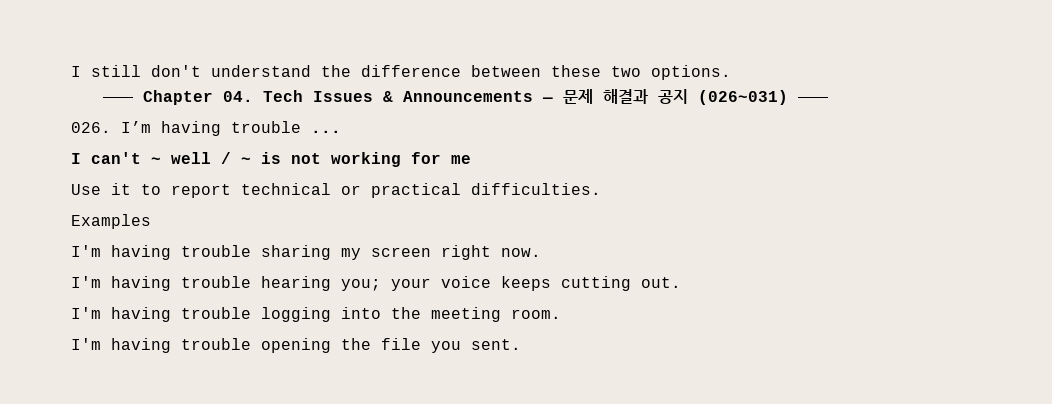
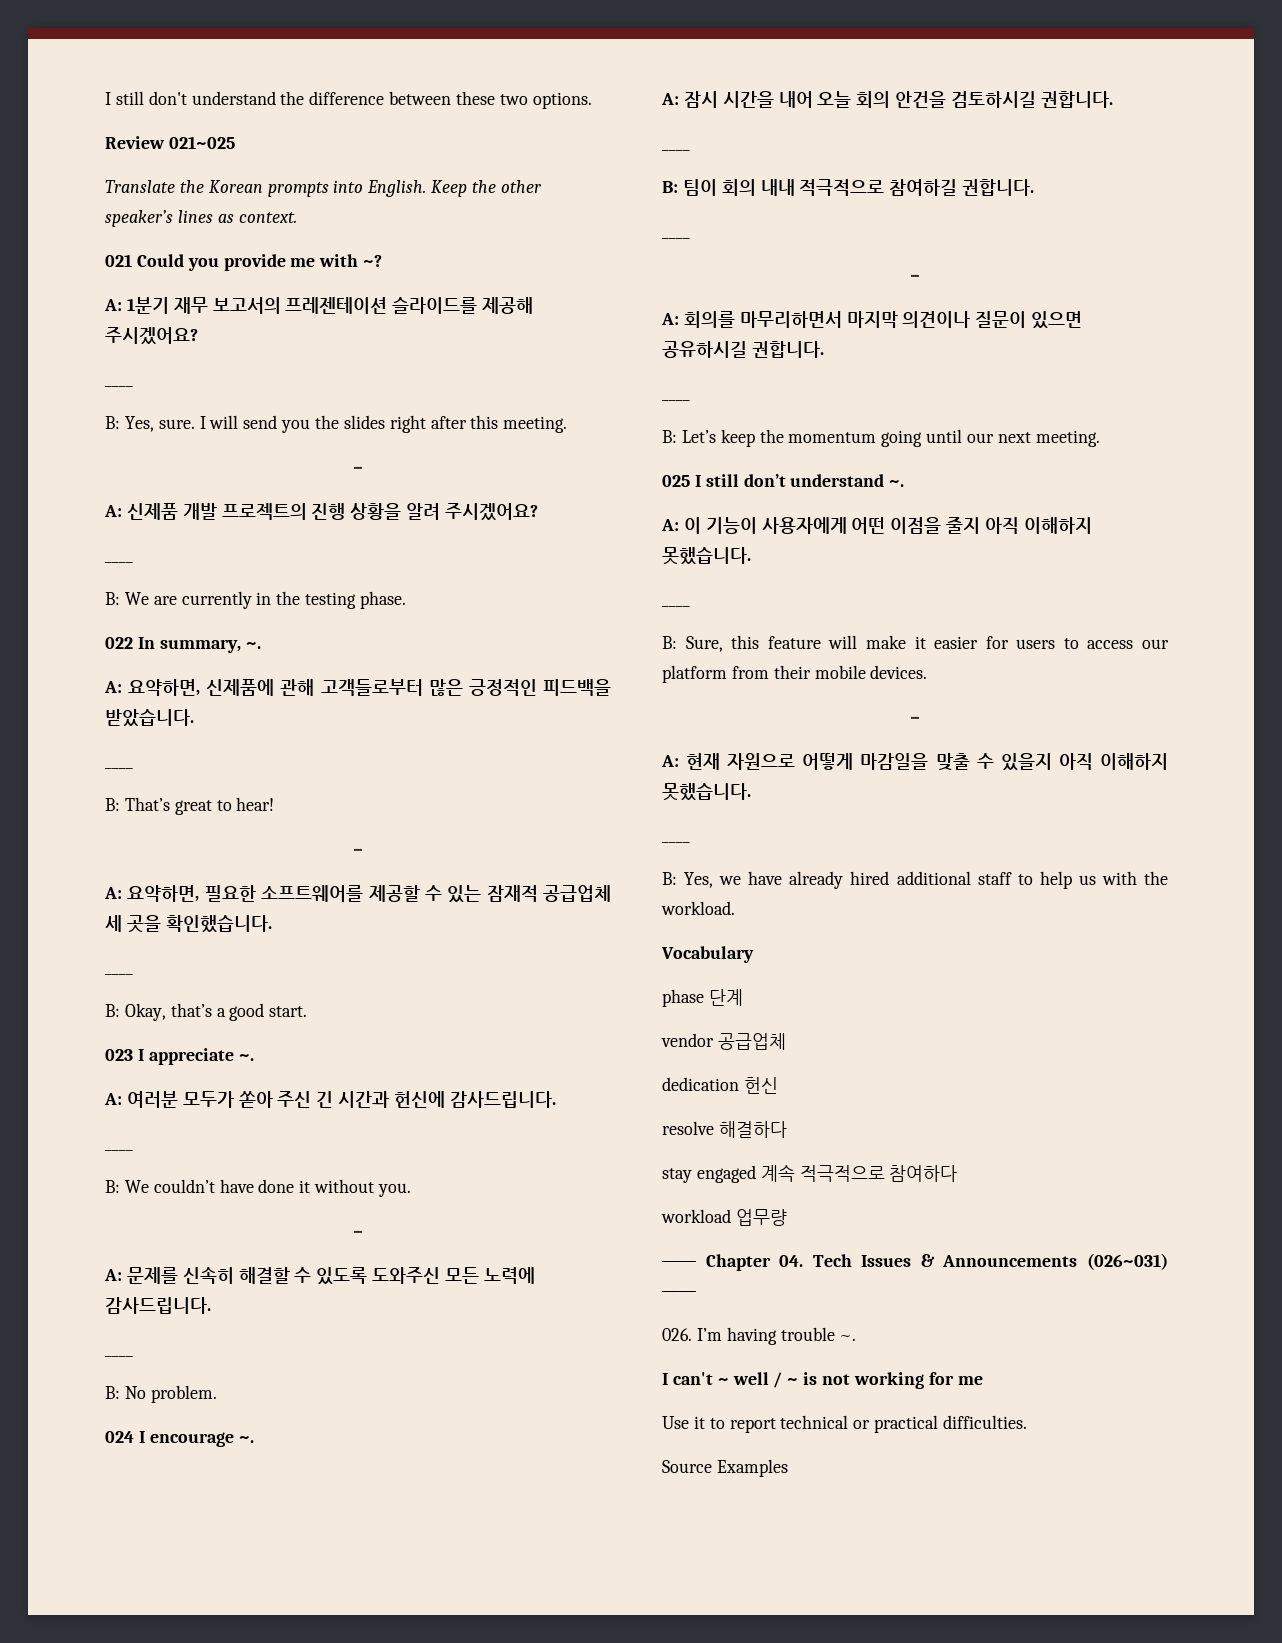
+ Review 021~025
+ Translate the Korean prompts into English. Keep the other speaker’s lines as context.
+ 021 Could you provide me with ~?
+ A: 1분기 재무 보고서의 프레젠테이션 슬라이드를 제공해 주시겠어요?
+ ____
+ B: Yes, sure. I will send you the slides right after this meeting.
+ ····
+ A: 신제품 개발 프로젝트의 진행 상황을 알려 주시겠어요?
+ ____
+ B: We are currently in the testing phase.
+ 022 In summary, ~.
+ A: 요약하면, 신제품에 관해 고객들로부터 많은 긍정적인 피드백을 받았습니다.
+ ____
+ B: That’s great to hear!
+ ····
+ A: 요약하면, 필요한 소프트웨어를 제공할 수 있는 잠재적 공급업체 세 곳을 확인했습니다.
+ ____
+ B: Okay, that’s a good start.
+ 023 I appreciate ~.
+ A: 여러분 모두가 쏟아 주신 긴 시간과 헌신에 감사드립니다.
+ ____
+ B: We couldn’t have done it without you.
+ ····
+ A: 문제를 신속히 해결할 수 있도록 도와주신 모든 노력에 감사드립니다.
+ ____
+ B: No problem.
+ 024 I encourage ~.
+ A: 잠시 시간을 내어 오늘 회의 안건을 검토하시길 권합니다.
+ ____
+ B: 팀이 회의 내내 적극적으로 참여하길 권합니다.
+ ____
+ ····
+ A: 회의를 마무리하면서 마지막 의견이나 질문이 있으면 공유하시길 권합니다.
+ ____
+ B: Let’s keep the momentum going until our next meeting.
+ 025 I still don’t understand ~.
+ A: 이 기능이 사용자에게 어떤 이점을 줄지 아직 이해하지 못했습니다.
+ ____
+ B: Sure, this feature will make it easier for users to access our platform from their mobile devices.
+ ····
+ A: 현재 자원으로 어떻게 마감일을 맞출 수 있을지 아직 이해하지 못했습니다.
+ ____
+ B: Yes, we have already hired additional staff to help us with the workload.
+ Vocabulary
+ phase 단계
+ vendor 공급업체
+ dedication 헌신
+ resolve 해결하다
+ stay engaged 계속 적극적으로 참여하다
+ workload 업무량
- ━━ Chapter 04. Tech Issues & Announcements — 문제 해결과 공지 (026~031) ━━
+ ━━ Chapter 04. Tech Issues & Announcements (026~031) ━━
- 026. I’m having trouble ...
+ 026. I’m having trouble ~.
- Examples
+ Source Examples
- I'm having trouble sharing my screen right now.
- I'm having trouble hearing you; your voice keeps cutting out.
- I'm having trouble logging into the meeting room.
- I'm having trouble opening the file you sent.

